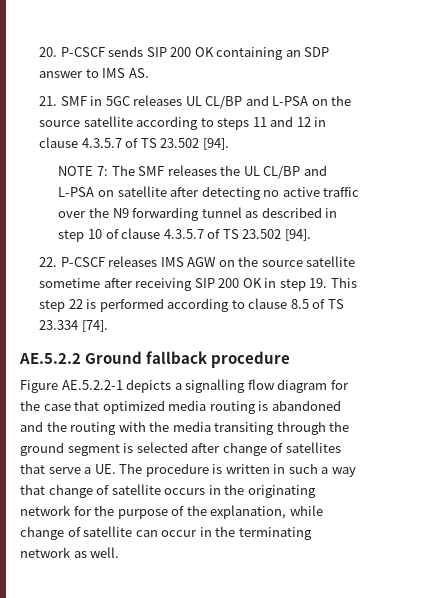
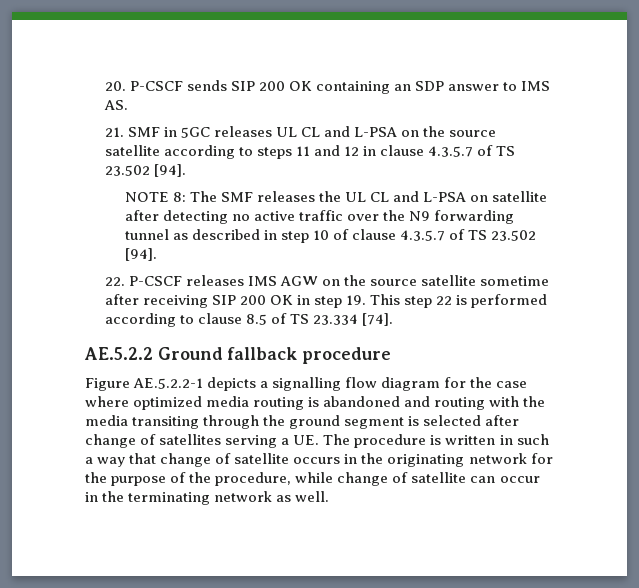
- 21. SMF in 5GC releases UL CL/BP and L-PSA on the source satellite according to steps 11 and 12 in clause 4.3.5.7 of TS 23.502 [94].
+ 21. SMF in 5GC releases UL CL and L-PSA on the source satellite according to steps 11 and 12 in clause 4.3.5.7 of TS 23.502 [94].
- NOTE 7: The SMF releases the UL CL/BP and L-PSA on satellite after detecting no active traffic over the N9 forwarding tunnel as described in step 10 of clause 4.3.5.7 of TS 23.502 [94].
+ NOTE 8: The SMF releases the UL CL and L-PSA on satellite after detecting no active traffic over the N9 forwarding tunnel as described in step 10 of clause 4.3.5.7 of TS 23.502 [94].
- Figure AE.5.2.2-1 depicts a signalling flow diagram for the case that optimized media routing is abandoned and the routing with the media transiting through the ground segment is selected after change of satellites that serve a UE. The procedure is written in such a way that change of satellite occurs in the originating network for the purpose of the explanation, while change of satellite can occur in the terminating network as well.
+ Figure AE.5.2.2-1 depicts a signalling flow diagram for the case where optimized media routing is abandoned and routing with the media transiting through the ground segment is selected after change of satellites serving a UE. The procedure is written in such a way that change of satellite occurs in the originating network for the purpose of the procedure, while change of satellite can occur in the terminating network as well.

